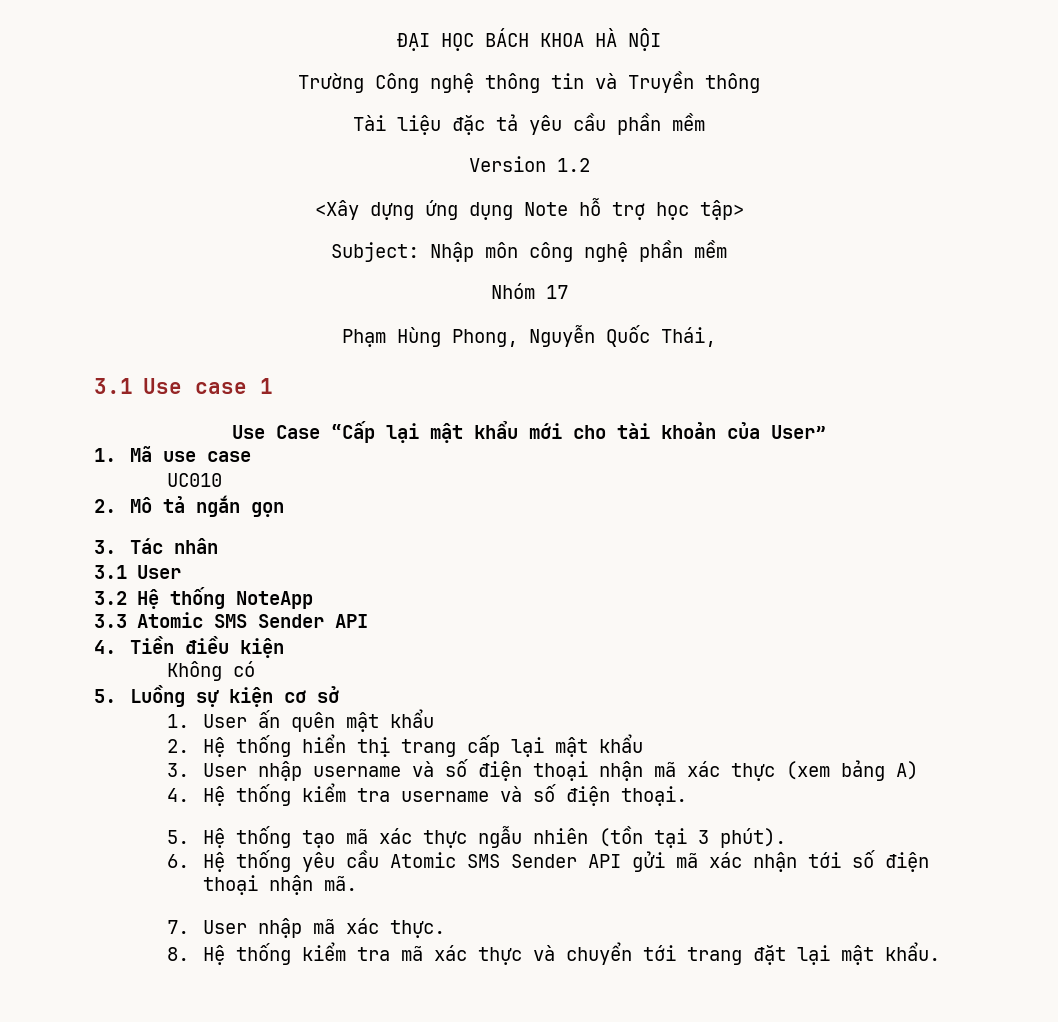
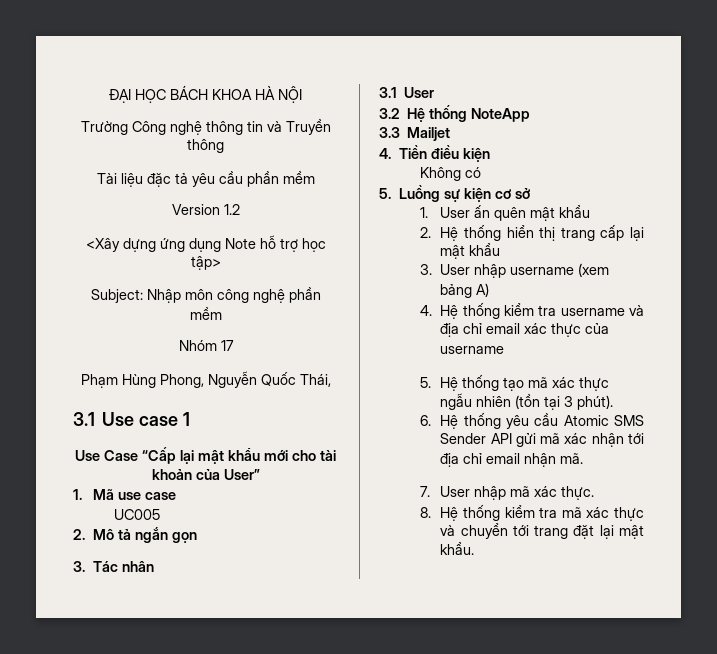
- UC010
+ UC005
- 3.3 Atomic SMS Sender API
+ 3.3 Mailjet
- 3. User nhập username và số điện thoại nhận mã xác thực (xem bảng A)
+ 3. User nhập username (xem bảng A)
- 4. Hệ thống kiểm tra username và số điện thoại.
+ 4. Hệ thống kiểm tra username và địa chỉ email xác thực của username
- 6. Hệ thống yêu cầu Atomic SMS Sender API gửi mã xác nhận tới số điện thoại nhận mã.
+ 6. Hệ thống yêu cầu Atomic SMS Sender API gửi mã xác nhận tới địa chỉ email nhận mã.

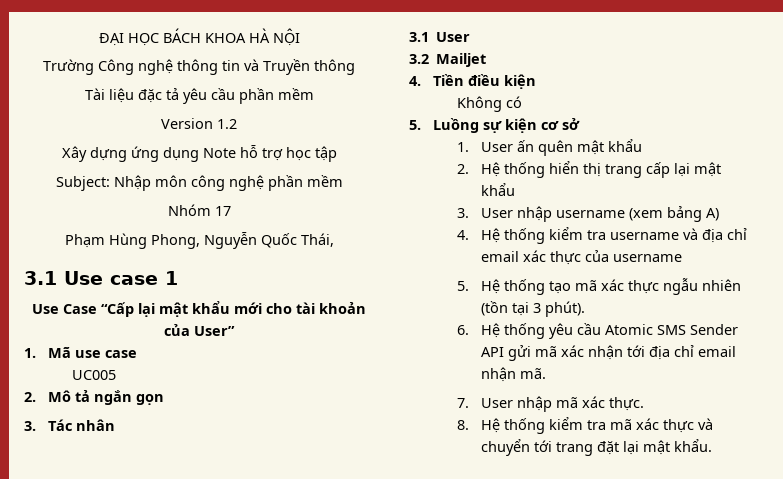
- <Xây dựng ứng dụng Note hỗ trợ học tập>
+ Xây dựng ứng dụng Note hỗ trợ học tập
- 3.2 Hệ thống NoteApp
- 3.3 Mailjet
+ 3.2 Mailjet

